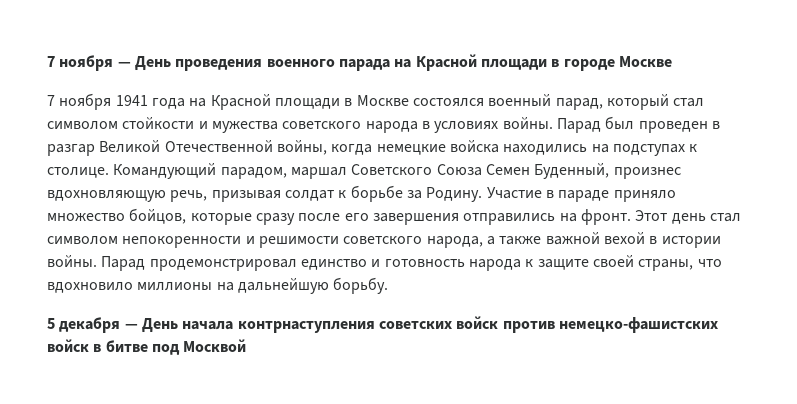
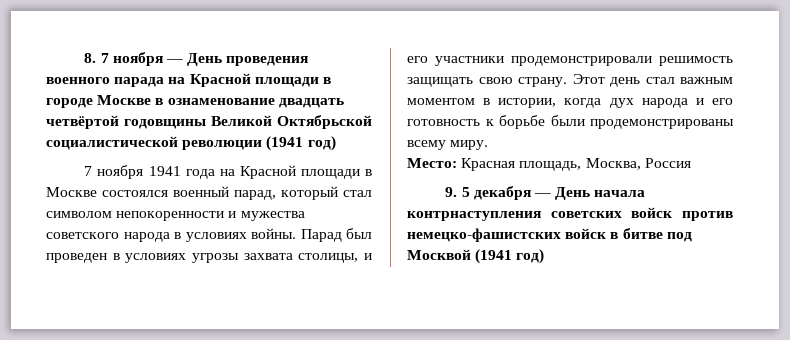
- 7 ноября — День проведения военного парада на Красной площади в городе Москве
+ 8. 7 ноября — День проведения военного парада на Красной площади в городе Москве в ознаменование двадцать четвёртой годовщины Великой Октябрьской социалистической революции (1941 год)
- 7 ноября 1941 года на Красной площади в Москве состоялся военный парад, который стал символом стойкости и мужества советского народа в условиях войны.
+ 7 ноября 1941 года на Красной площади в Москве состоялся военный парад, который стал символом непокоренности и мужества советского народа в условиях войны.
- Парад был проведен в разгар Великой Отечественной войны, когда немецкие войска находились на подступах к столице. Командующий парадом, маршал Советского Союза Семен Буденный, произнес вдохновляющую речь, призывая солдат к борьбе за Родину. Участие в параде приняло множество бойцов, которые сразу после его завершения отправились на фронт. Этот день стал символом непокоренности и решимости советского народа, а также важной вехой в истории войны. Парад продемонстрировал единство и готовность народа к защите своей страны, что вдохновило миллионы на дальнейшую борьбу.
- 5 декабря — День начала контрнаступления советских войск против немецко-фашистских войск в битве под Москвой
+ Парад был проведен в условиях угрозы захвата столицы, и его участники продемонстрировали решимость защищать свою страну. Этот день стал важным моментом в истории, когда дух народа и его готовность к борьбе были продемонстрированы всему миру.
+ Место: Красная площадь, Москва, Россия
+ 9. 5 декабря — День начала контрнаступления советских войск против немецко-фашистских войск в битве под Москвой (1941 год)

